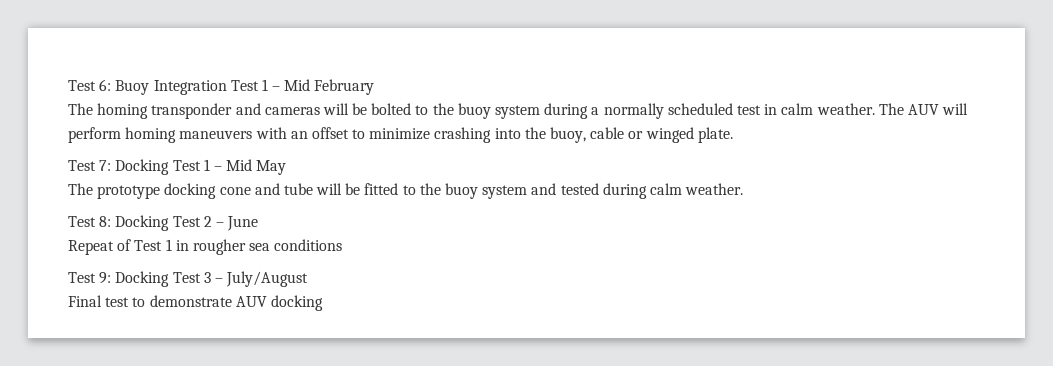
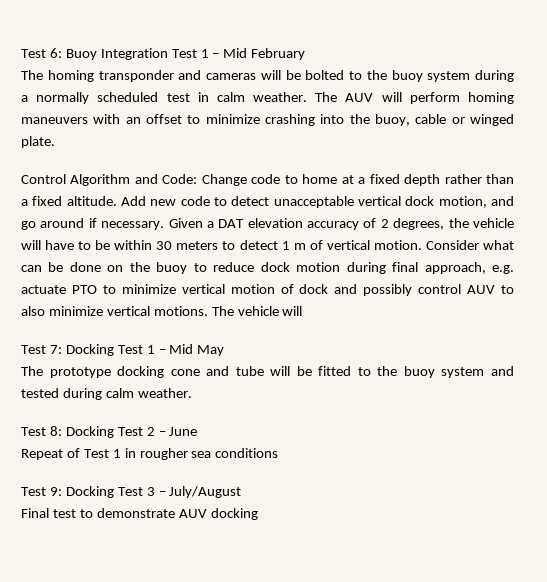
+ Control Algorithm and Code: Change code to home at a fixed depth rather than a fixed altitude. Add new code to detect unacceptable vertical dock motion, and go around if necessary. Given a DAT elevation accuracy of 2 degrees, the vehicle will have to be within 30 meters to detect 1 m of vertical motion. Consider what can be done on the buoy to reduce dock motion during final approach, e.g. actuate PTO to minimize vertical motion of dock and possibly control AUV to also minimize vertical motions. The vehicle will

